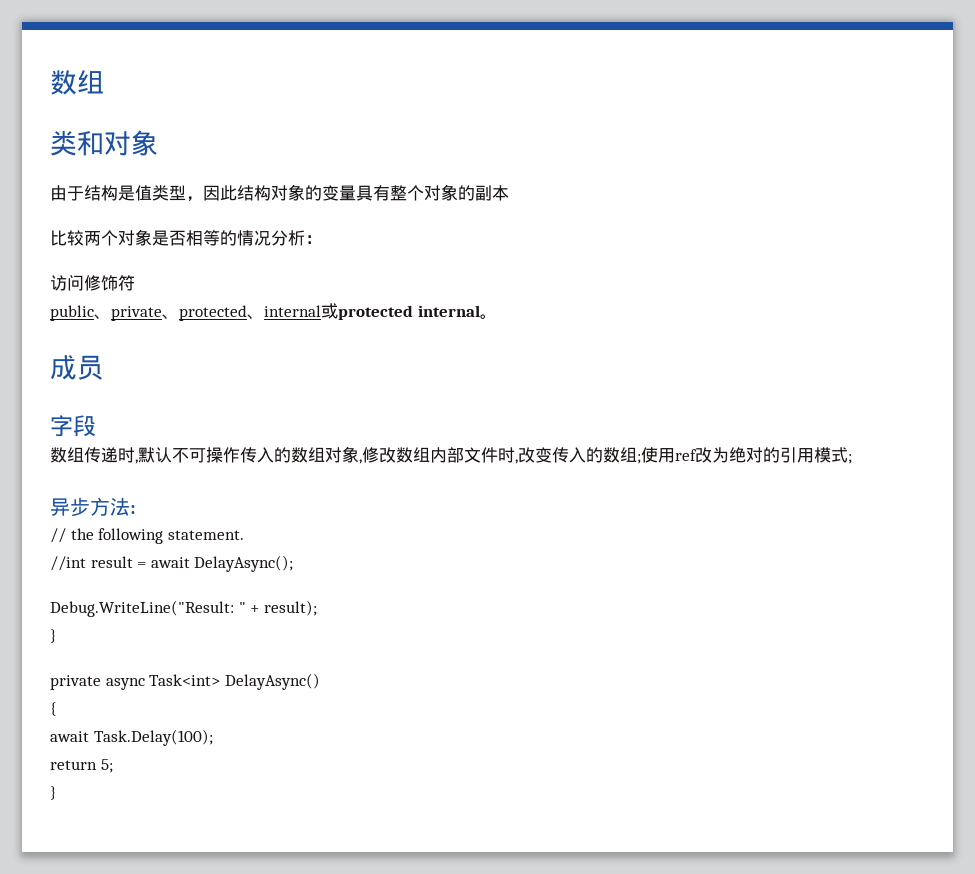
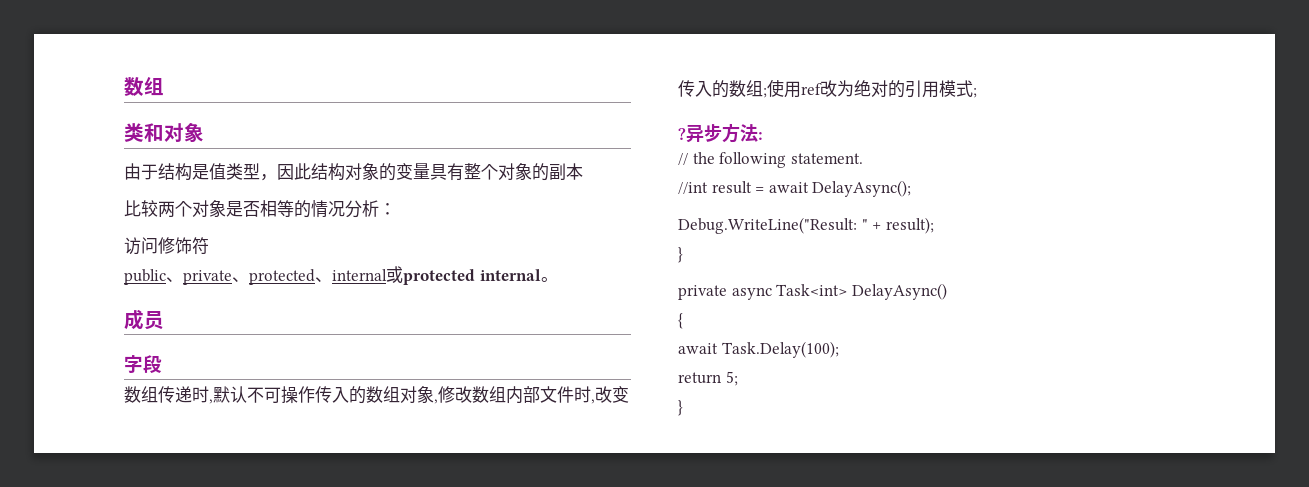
+ ?

